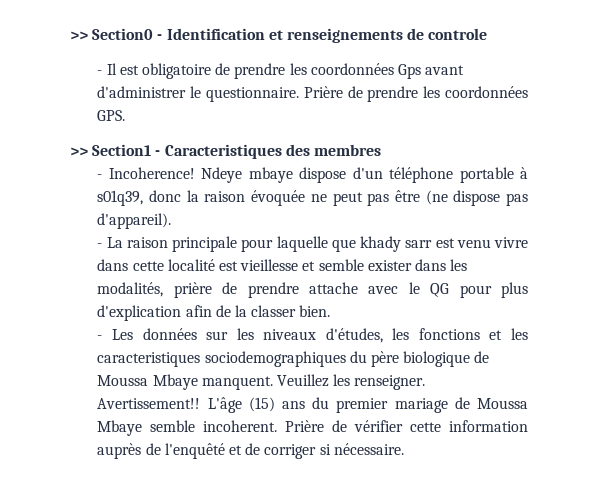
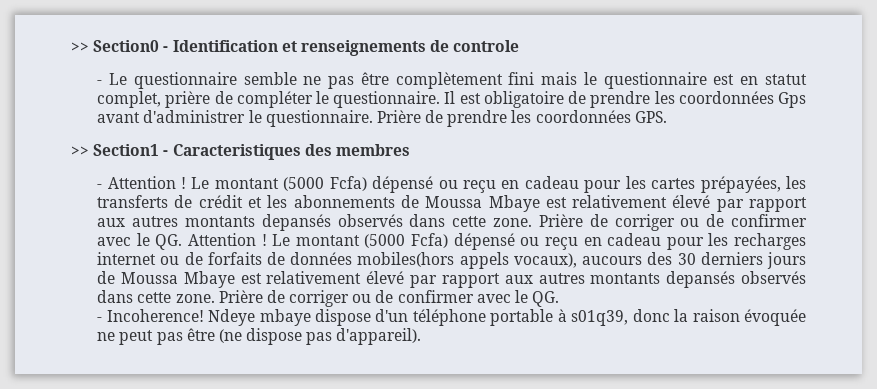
- - Il est obligatoire de prendre les coordonnées Gps avant d'administrer le questionnaire.
+ - Le questionnaire semble ne pas être complètement fini mais le questionnaire est en statut complet, prière de compléter le questionnaire. Il est obligatoire de prendre les coordonnées Gps avant d'administrer le questionnaire.
+ - Attention ! Le montant (5000 Fcfa) dépensé ou reçu en cadeau pour les cartes prépayées, les transferts de crédit et les abonnements de Moussa Mbaye est relativement élevé par rapport aux autres montants depansés observés dans cette zone. Prière de corriger ou de confirmer avec le QG. Attention ! Le montant (5000 Fcfa) dépensé ou reçu en cadeau pour les recharges internet ou de forfaits de données mobiles(hors appels vocaux), aucours des 30 derniers jours de Moussa Mbaye est relativement élevé par rapport aux autres montants depansés observés dans cette zone. Prière de corriger ou de confirmer avec le QG.
- - La raison principale pour laquelle que khady sarr est venu vivre dans cette localité est vieillesse et semble exister dans les modalités, prière de prendre attache avec le QG pour plus d'explication afin de la classer bien.
- - Les données sur les niveaux d'études, les fonctions et les caracteristiques sociodemographiques du père biologique de Moussa Mbaye manquent. Veuillez les renseigner. Avertissement!! L'âge (15) ans du premier mariage de Moussa Mbaye semble incoherent. Prière de vérifier cette information auprès de l'enquêté et de corriger si nécessaire.

